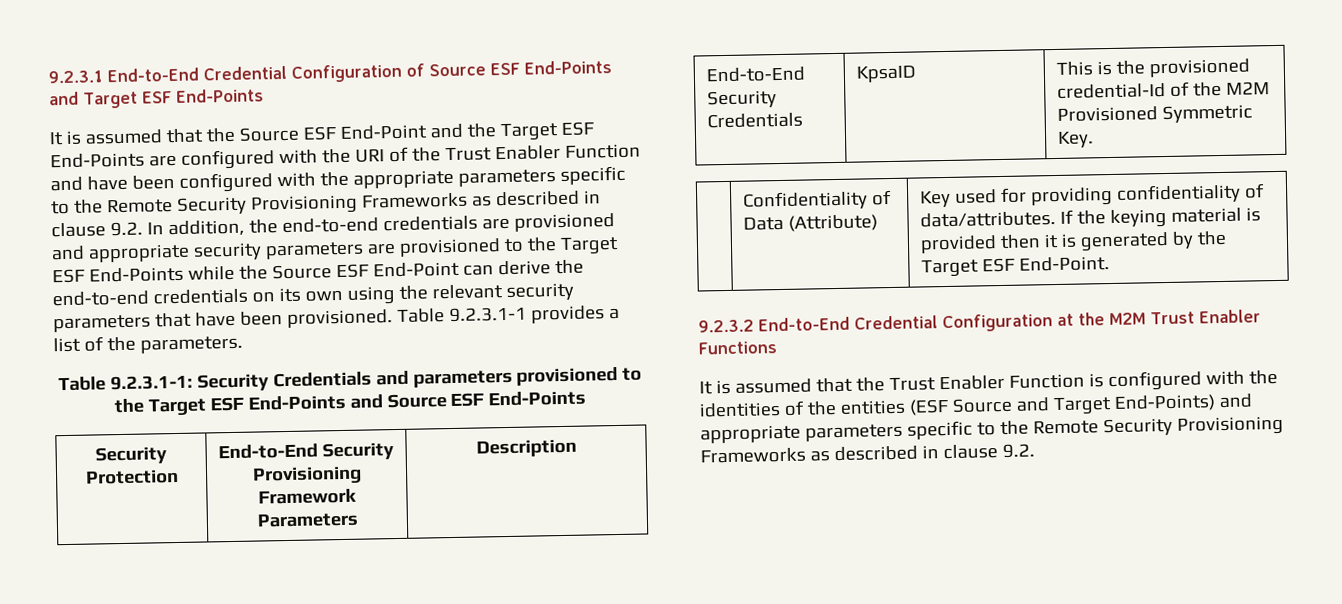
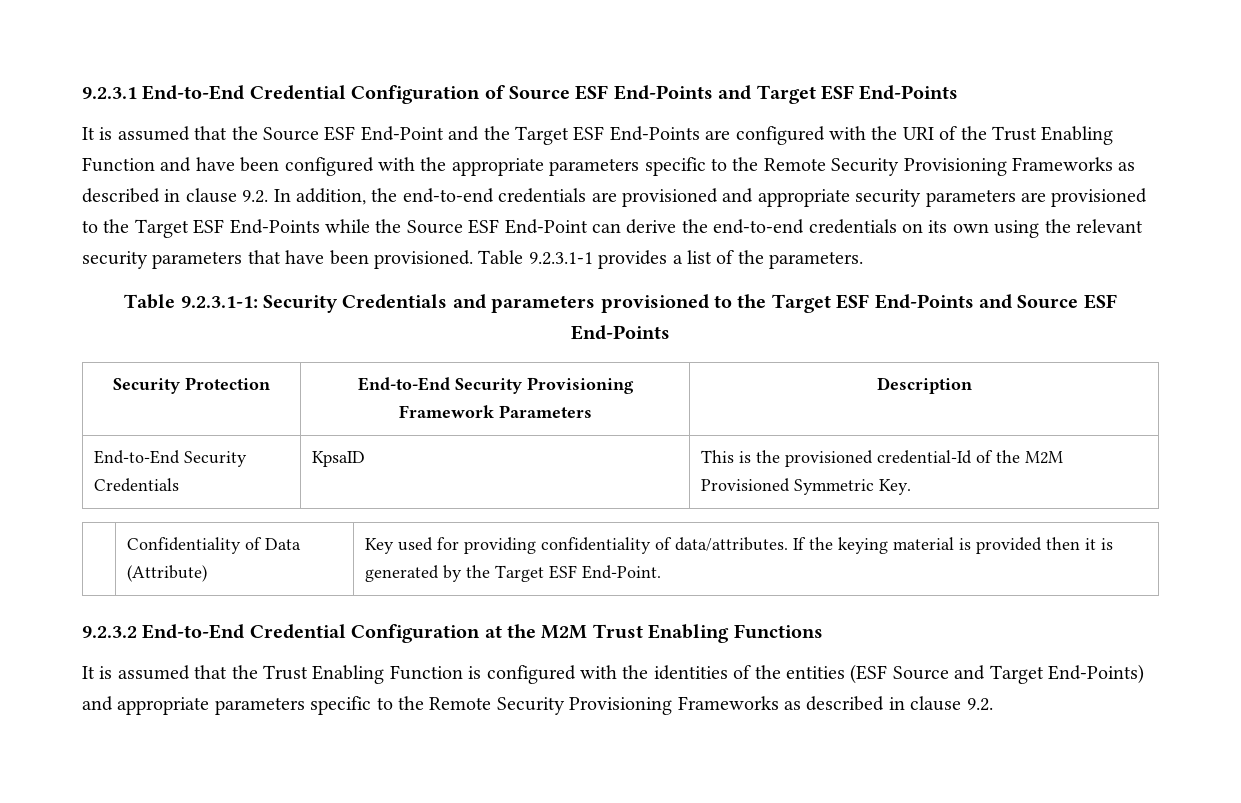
- It is assumed that the Source ESF End-Point and the Target ESF End-Points are configured with the URI of the Trust Enabler Function and have been configured with the appropriate parameters specific to the Remote Security Provisioning Frameworks as described in clause 9.2. In addition, the end-to-end credentials are provisioned and appropriate security parameters are provisioned to the Target ESF End-Points while the Source ESF End-Point can derive the end-to-end credentials on its own using the relevant security parameters that have been provisioned.
+ It is assumed that the Source ESF End-Point and the Target ESF End-Points are configured with the URI of the Trust Enabling Function and have been configured with the appropriate parameters specific to the Remote Security Provisioning Frameworks as described in clause 9.2. In addition, the end-to-end credentials are provisioned and appropriate security parameters are provisioned to the Target ESF End-Points while the Source ESF End-Point can derive the end-to-end credentials on its own using the relevant security parameters that have been provisioned.
- 9.2.3.2 End-to-End Credential Configuration at the M2M Trust Enabler Functions
+ 9.2.3.2 End-to-End Credential Configuration at the M2M Trust Enabling Functions
- It is assumed that the Trust Enabler Function is configured with the identities of the entities (ESF Source and Target End-Points) and appropriate parameters specific to the Remote Security Provisioning Frameworks as described in clause 9.2.
+ It is assumed that the Trust Enabling Function is configured with the identities of the entities (ESF Source and Target End-Points) and appropriate parameters specific to the Remote Security Provisioning Frameworks as described in clause 9.2.

